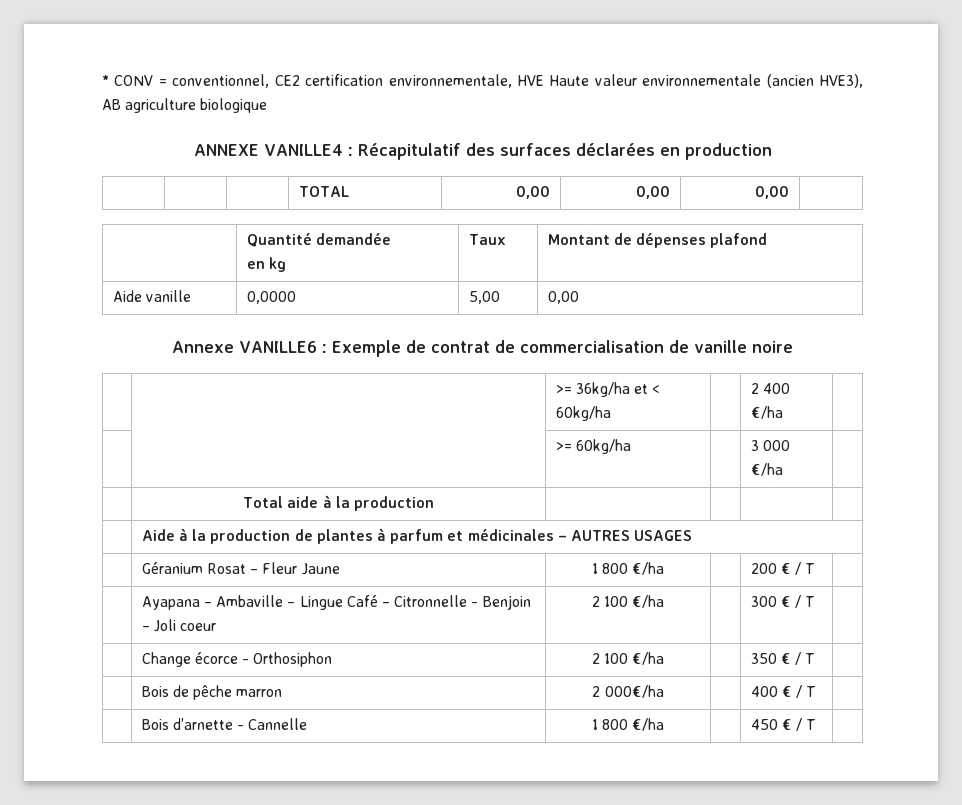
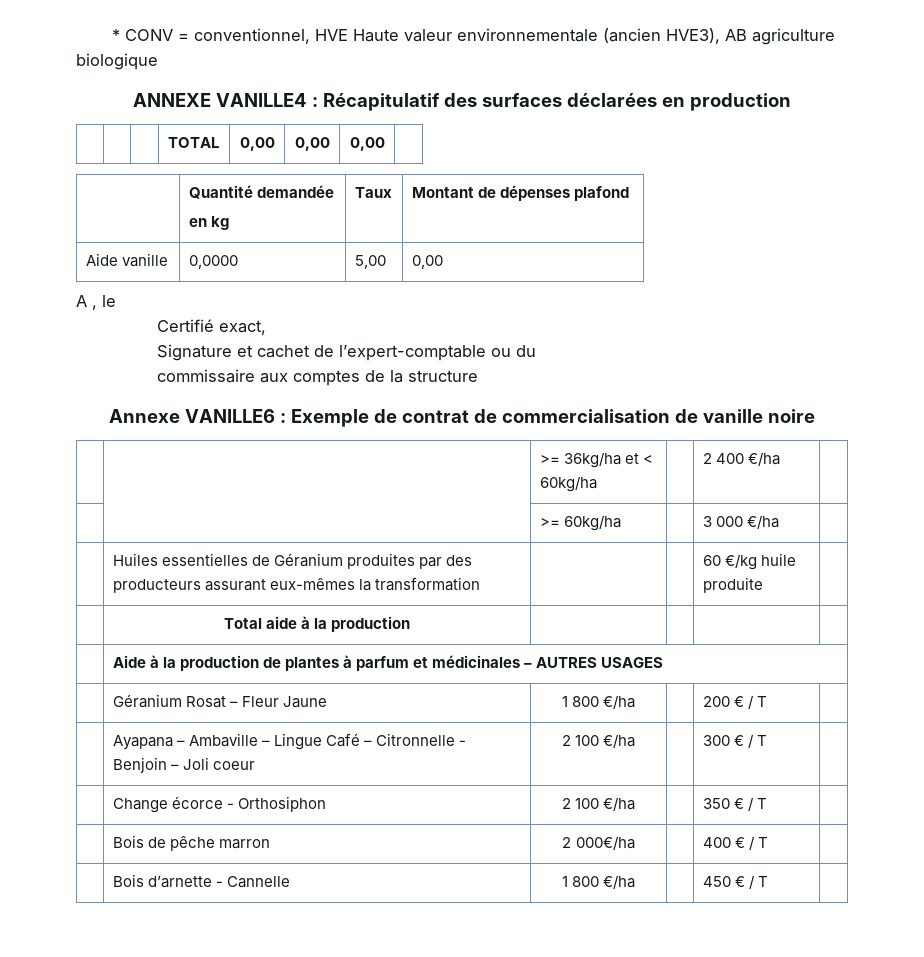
- * CONV = conventionnel, CE2 certification environnementale, HVE Haute valeur environnementale (ancien HVE3), AB agriculture biologique
+ * CONV = conventionnel, HVE Haute valeur environnementale (ancien HVE3), AB agriculture biologique
+ A , le
+ Certifié exact,
+ Signature et cachet de l’expert-comptable ou du
+ commissaire aux comptes de la structure
+ | Huiles essentielles de Géranium produites par des producteurs assurant eux-mêmes la transformation | | | 60 €/kg huile produite |

